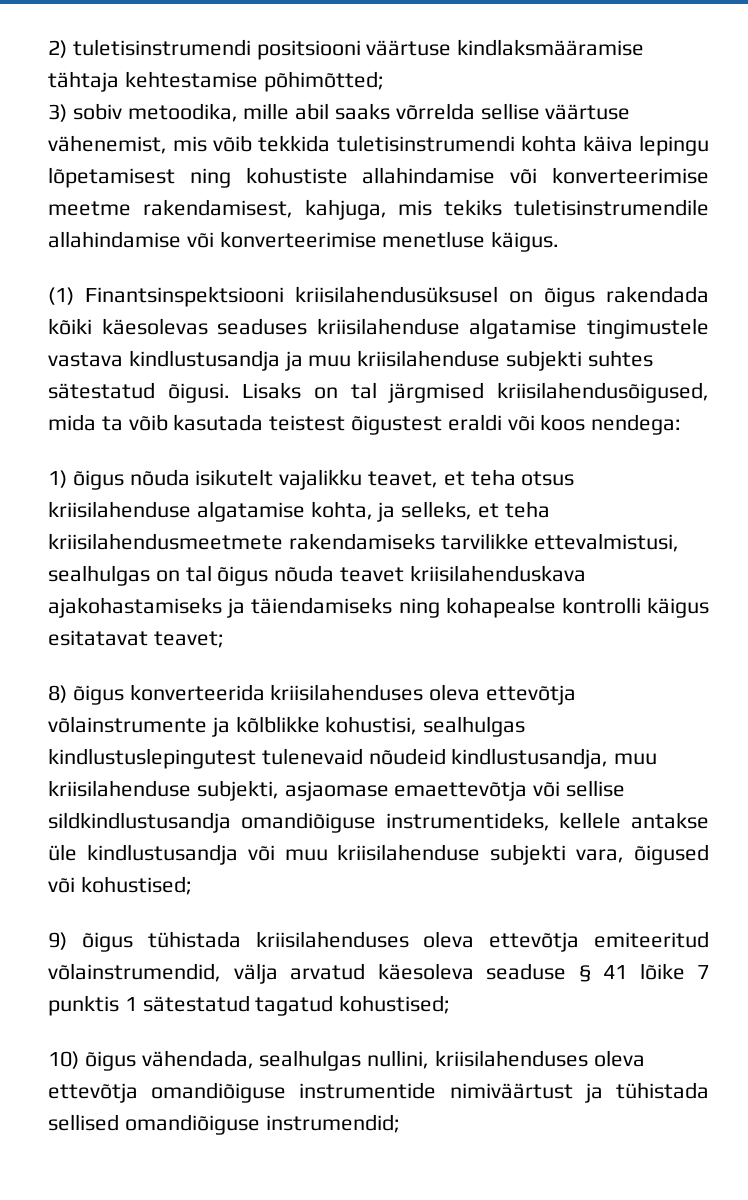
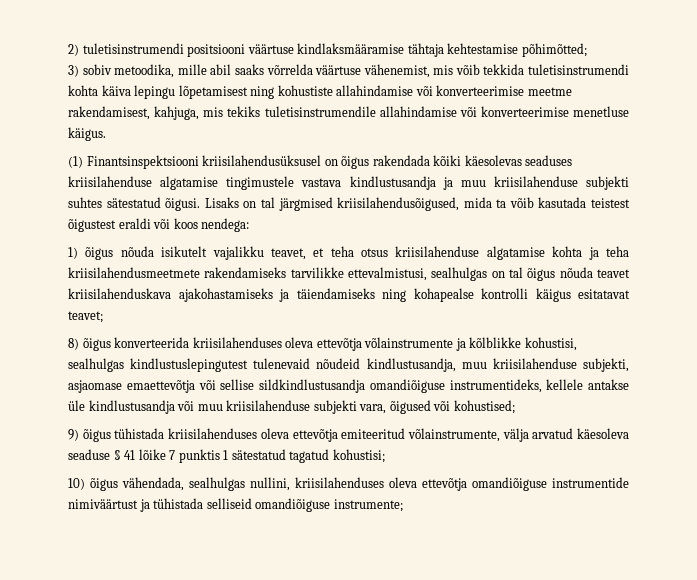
- 3) sobiv metoodika, mille abil saaks võrrelda sellise väärtuse vähenemist, mis võib tekkida tuletisinstrumendi kohta käiva lepingu lõpetamisest ning kohustiste allahindamise või konverteerimise meetme rakendamisest, kahjuga, mis tekiks tuletisinstrumendile allahindamise või konverteerimise menetluse käigus.
+ 3) sobiv metoodika, mille abil saaks võrrelda väärtuse vähenemist, mis võib tekkida tuletisinstrumendi kohta käiva lepingu lõpetamisest ning kohustiste allahindamise või konverteerimise meetme rakendamisest, kahjuga, mis tekiks tuletisinstrumendile allahindamise või konverteerimise menetluse käigus.
- 1) õigus nõuda isikutelt vajalikku teavet, et teha otsus kriisilahenduse algatamise kohta, ja selleks, et teha kriisilahendusmeetmete rakendamiseks tarvilikke ettevalmistusi, sealhulgas on tal õigus nõuda teavet kriisilahenduskava ajakohastamiseks ja täiendamiseks ning kohapealse kontrolli käigus esitatavat teavet;
+ 1) õigus nõuda isikutelt vajalikku teavet, et teha otsus kriisilahenduse algatamise kohta ja teha kriisilahendusmeetmete rakendamiseks tarvilikke ettevalmistusi, sealhulgas on tal õigus nõuda teavet kriisilahenduskava ajakohastamiseks ja täiendamiseks ning kohapealse kontrolli käigus esitatavat teavet;
- 9) õigus tühistada kriisilahenduses oleva ettevõtja emiteeritud võlainstrumendid, välja arvatud käesoleva seaduse § 41 lõike 7 punktis 1 sätestatud tagatud kohustised;
+ 9) õigus tühistada kriisilahenduses oleva ettevõtja emiteeritud võlainstrumente, välja arvatud käesoleva seaduse § 41 lõike 7 punktis 1 sätestatud tagatud kohustisi;
- 10) õigus vähendada, sealhulgas nullini, kriisilahenduses oleva ettevõtja omandiõiguse instrumentide nimiväärtust ja tühistada sellised omandiõiguse instrumendid;
+ 10) õigus vähendada, sealhulgas nullini, kriisilahenduses oleva ettevõtja omandiõiguse instrumentide nimiväärtust ja tühistada selliseid omandiõiguse instrumente;

